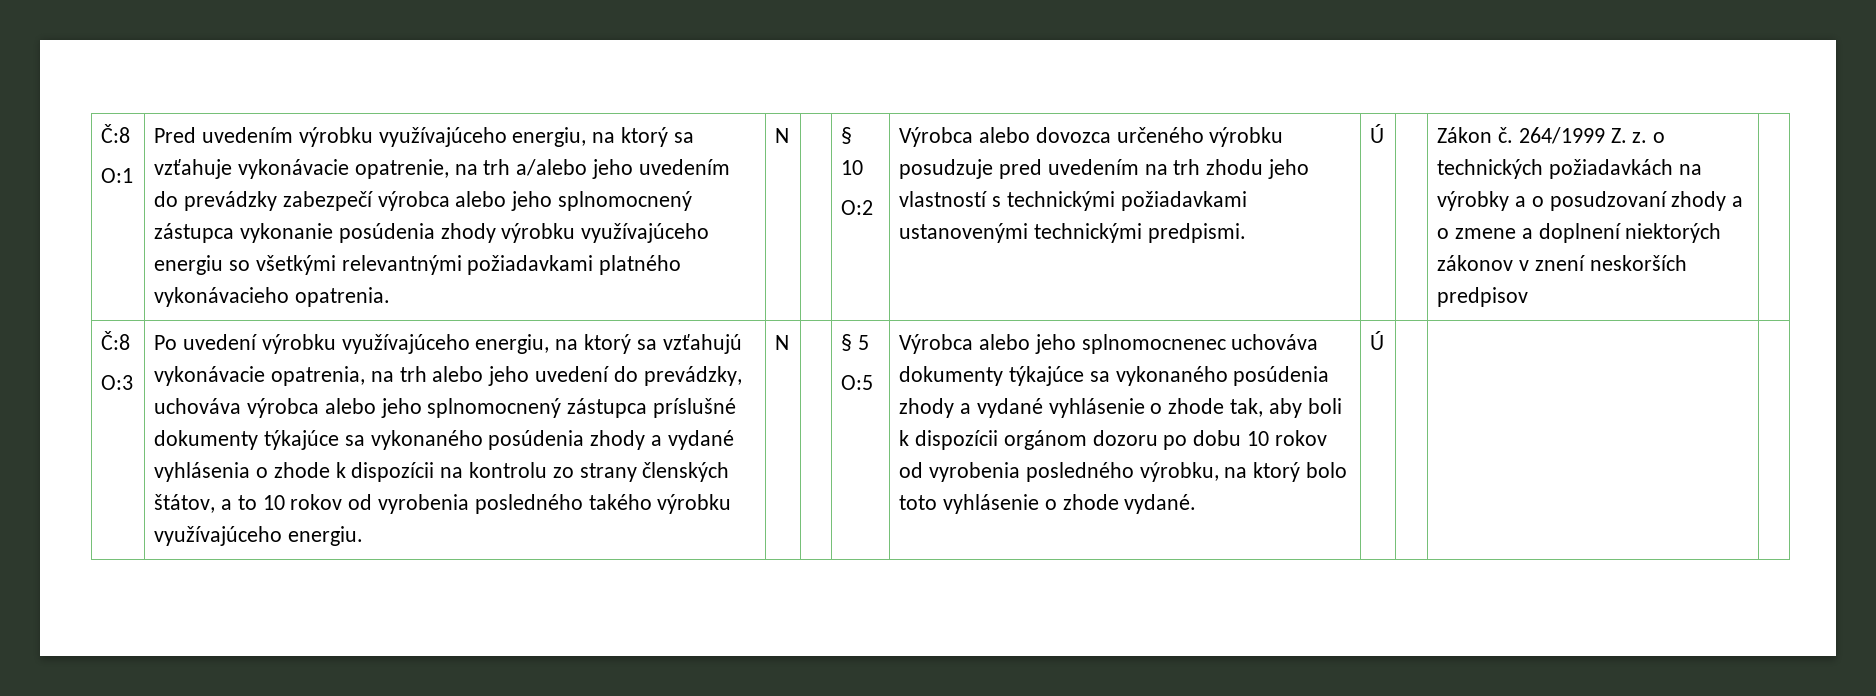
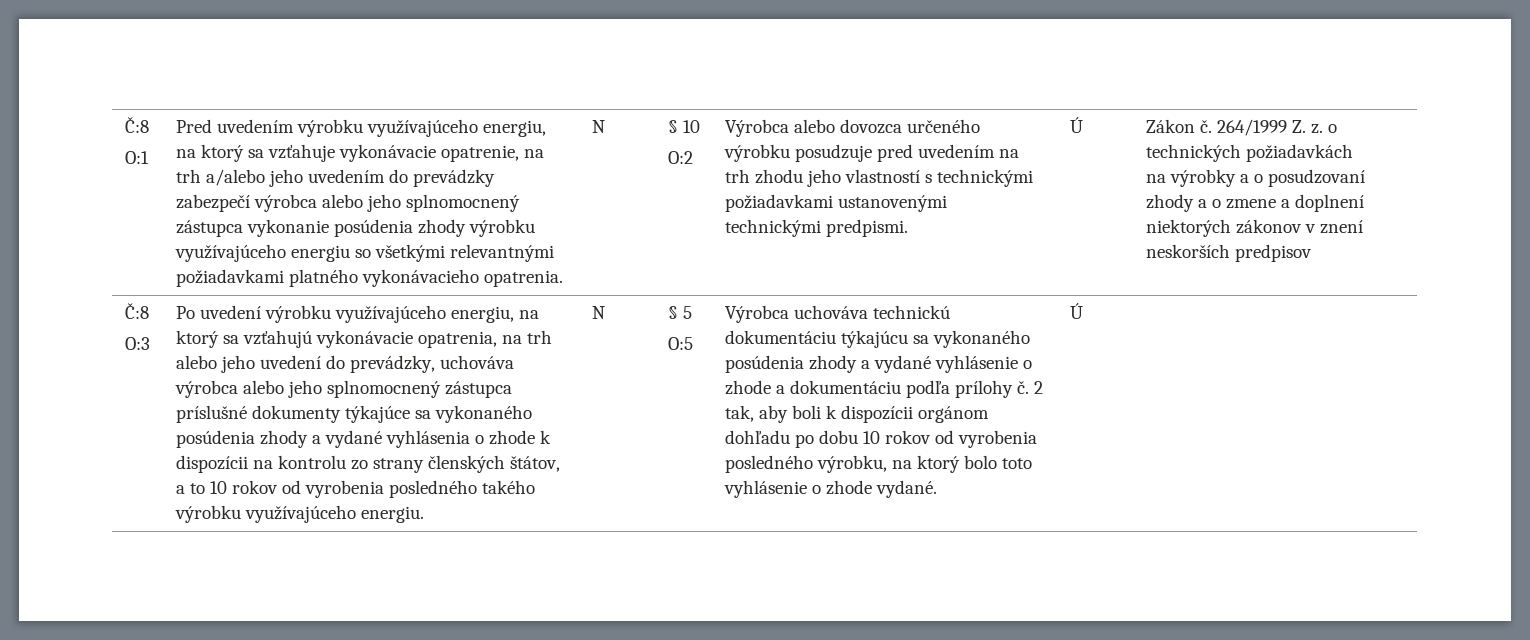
- Výrobca alebo jeho splnomocnenec uchováva dokumenty týkajúce sa vykonaného posúdenia zhody a vydané vyhlásenie o zhode tak, aby boli k dispozícii orgánom dozoru po dobu 10 rokov od vyrobenia posledného výrobku, na ktorý bolo toto vyhlásenie o zhode vydané.
+ Výrobca uchováva technickú dokumentáciu týkajúcu sa vykonaného posúdenia zhody a vydané vyhlásenie o zhode a dokumentáciu podľa prílohy č. 2 tak, aby boli k dispozícii orgánom dohľadu po dobu 10 rokov od vyrobenia posledného výrobku, na ktorý bolo toto vyhlásenie o zhode vydané.

